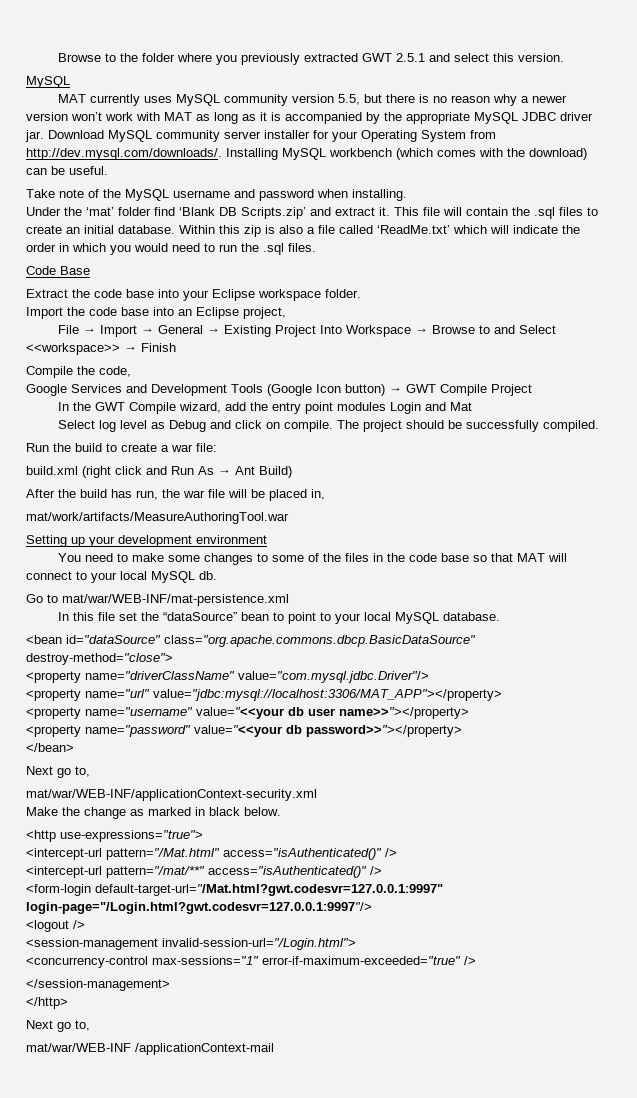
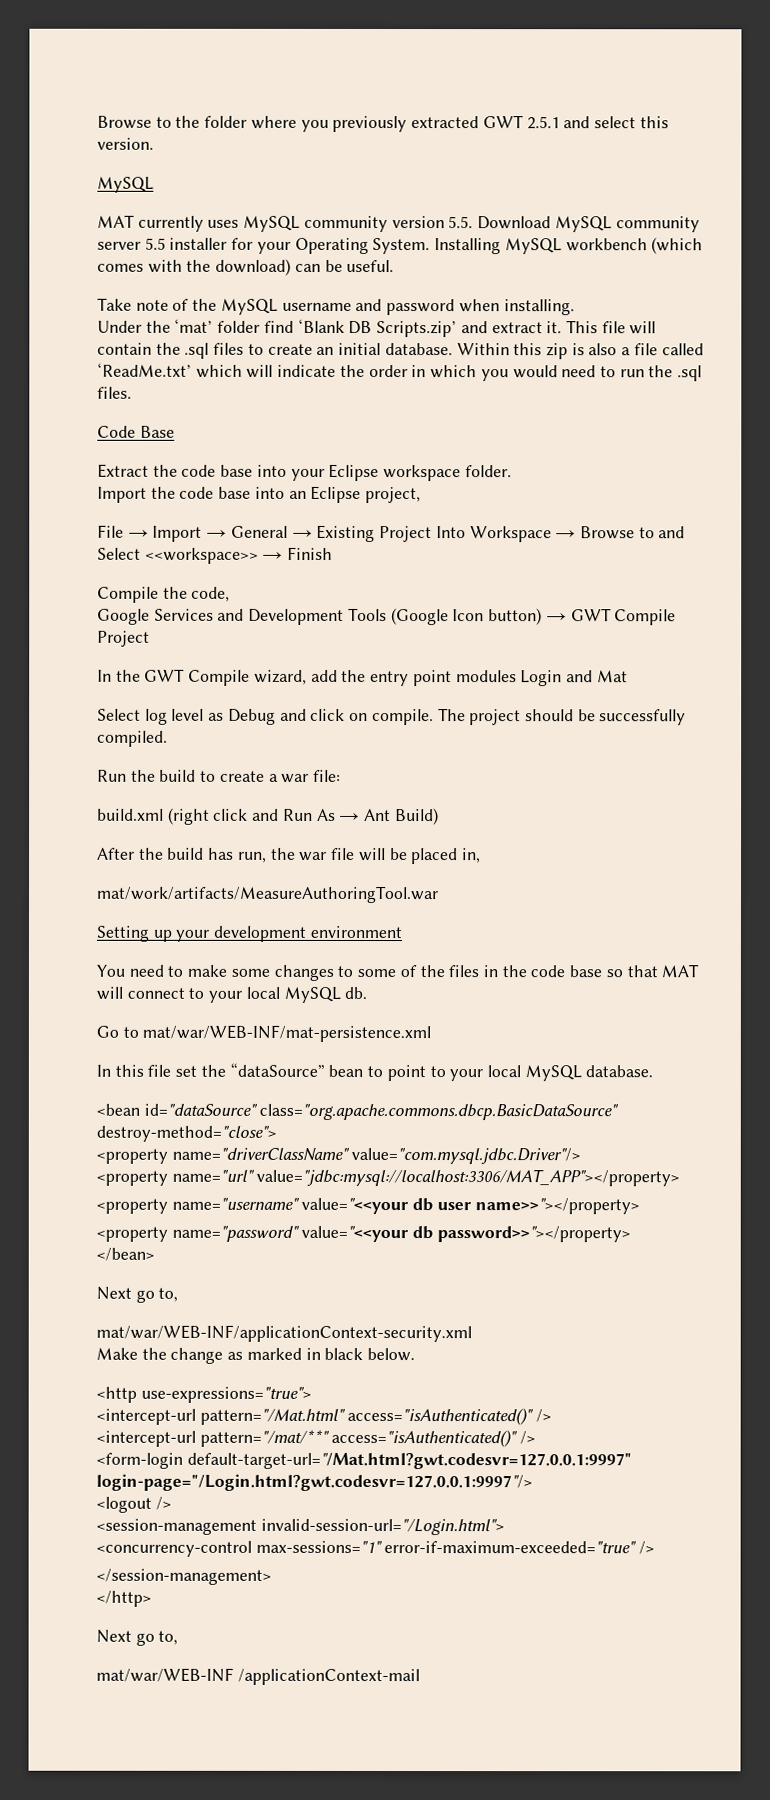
- MAT currently uses MySQL community version 5.5, but there is no reason why a newer version won’t work with MAT as long as it is accompanied by the appropriate MySQL JDBC driver jar. Download MySQL community server installer for your Operating System from http://dev.mysql.com/downloads/. Installing MySQL workbench (which comes with the download) can be useful.
+ MAT currently uses MySQL community version 5.5. Download MySQL community server 5.5 installer for your Operating System. Installing MySQL workbench (which comes with the download) can be useful.

